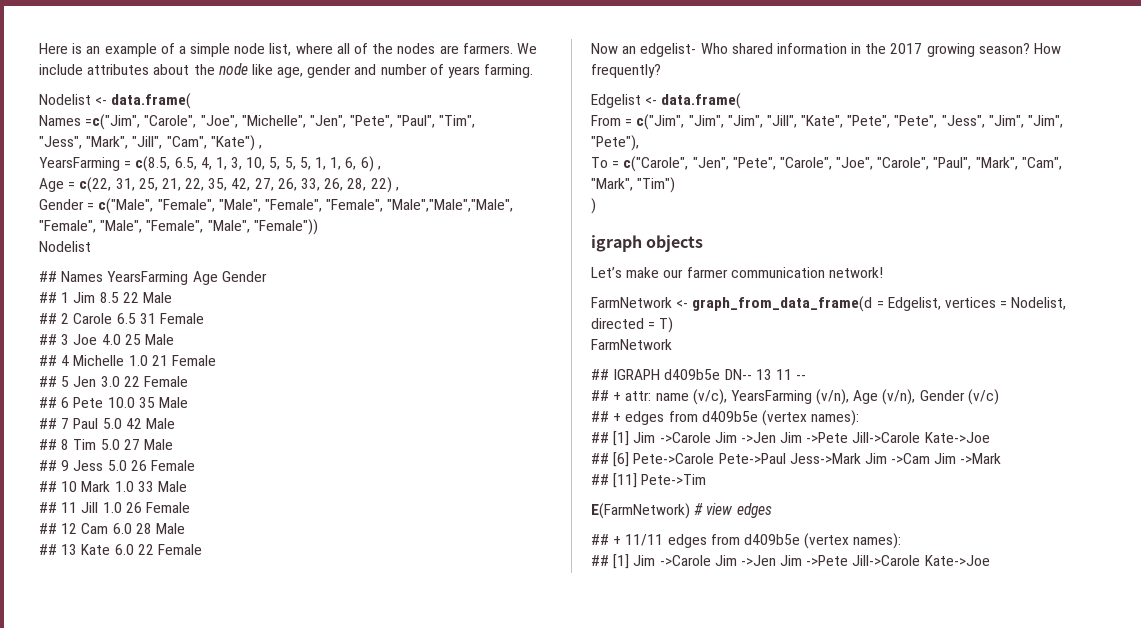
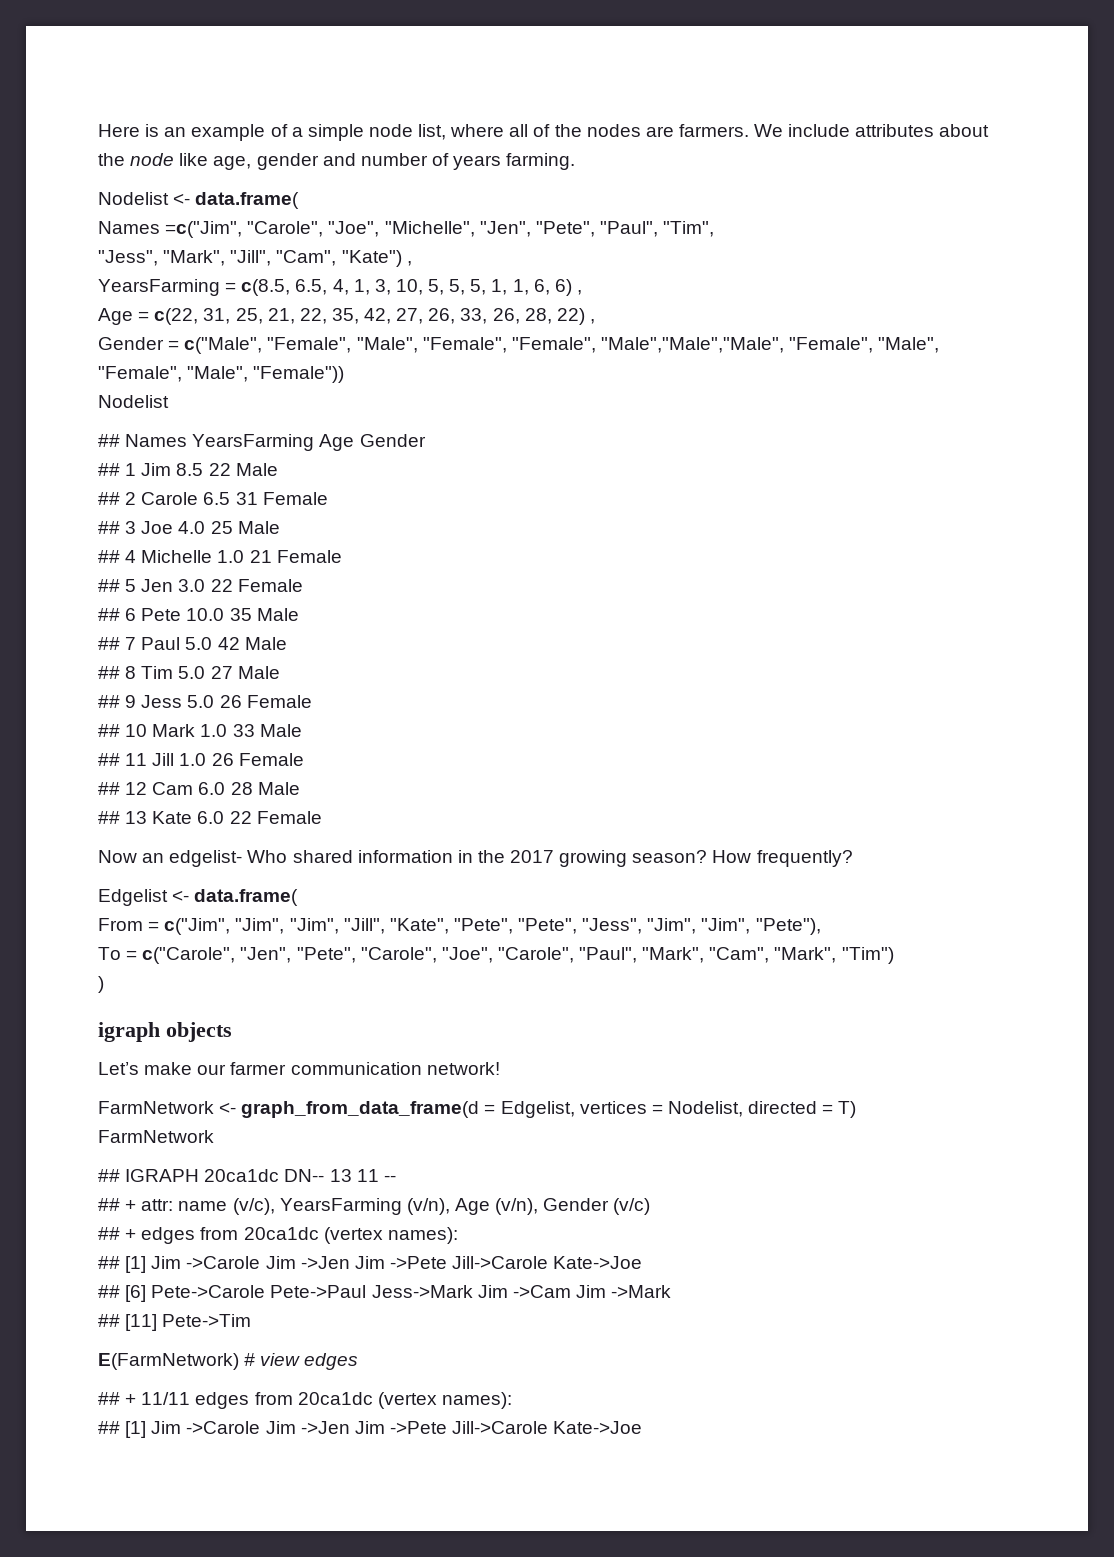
- ## IGRAPH d409b5e DN-- 13 11 --
+ ## IGRAPH 20ca1dc DN-- 13 11 --
- ## + edges from d409b5e (vertex names):
+ ## + edges from 20ca1dc (vertex names):
- ## + 11/11 edges from d409b5e (vertex names):
+ ## + 11/11 edges from 20ca1dc (vertex names):

